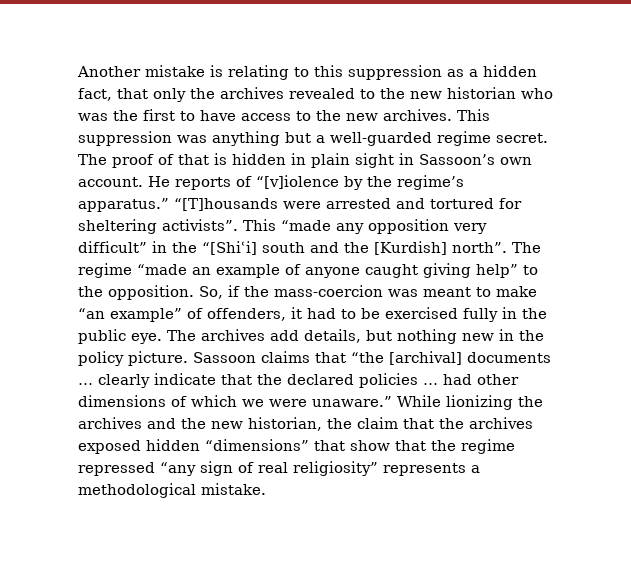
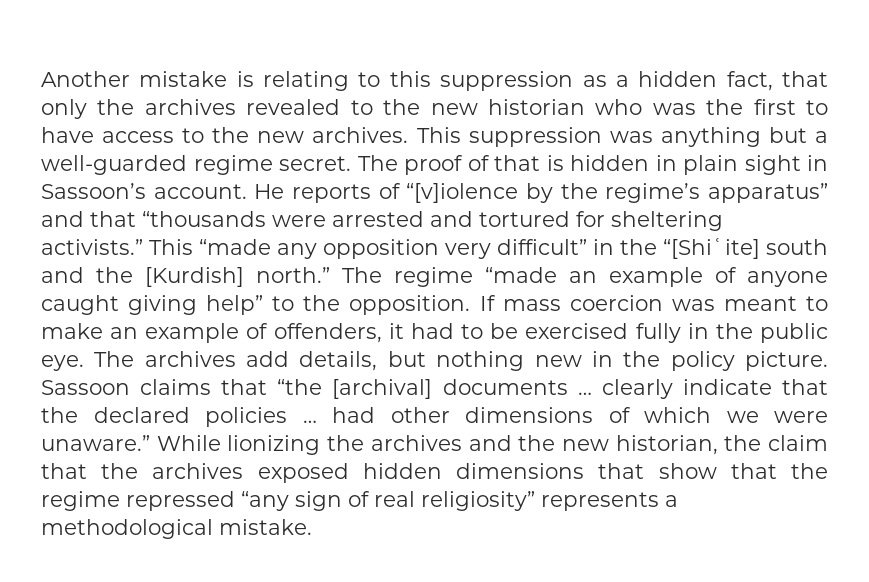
- The proof of that is hidden in plain sight in Sassoon’s own account.
+ The proof of that is hidden in plain sight in Sassoon’s account.
- He reports of “[v]iolence by the regime’s apparatus.” “[T]housands were arrested and tortured for sheltering activists”.
+ He reports of “[v]iolence by the regime’s apparatus” and that “thousands were arrested and tortured for sheltering activists.”
- This “made any opposition very difficult” in the “[Shiʿi] south and the [Kurdish] north”.
+ This “made any opposition very difficult” in the “[Shiʿite] south and the [Kurdish] north.”
- So, if the mass-coercion was meant to make “an example” of offenders, it had to be exercised fully in the public eye.
+ If mass coercion was meant to make an example of offenders, it had to be exercised fully in the public eye.
- While lionizing the archives and the new historian, the claim that the archives exposed hidden “dimensions” that show that the regime repressed “any sign of real religiosity” represents a methodological mistake.
+ While lionizing the archives and the new historian, the claim that the archives exposed hidden dimensions that show that the regime repressed “any sign of real religiosity” represents a methodological mistake.

